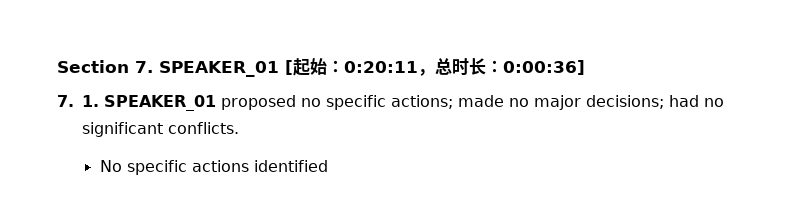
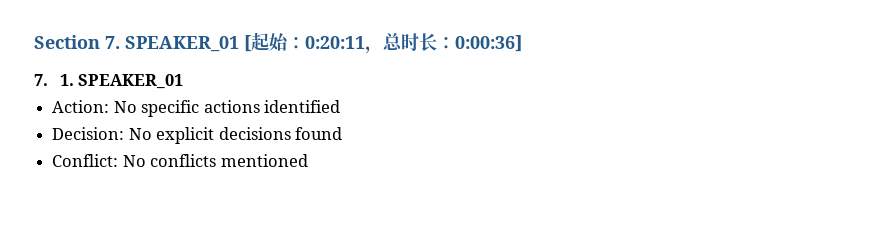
- 7. 1. SPEAKER_01 proposed no specific actions; made no major decisions; had no significant conflicts.
- No specific actions identified
+ 7. 1. SPEAKER_01
+ Action: No specific actions identified
+ Decision: No explicit decisions found
+ Conflict: No conflicts mentioned

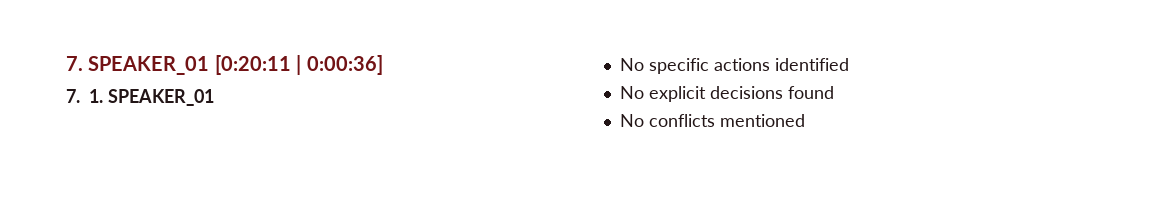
- Section 7. SPEAKER_01 [起始：0:20:11，总时长：0:00:36]
+ 7. SPEAKER_01 [0:20:11 | 0:00:36]
- Action: No specific actions identified
+ No specific actions identified
- Decision: No explicit decisions found
+ No explicit decisions found
- Conflict: No conflicts mentioned
+ No conflicts mentioned

